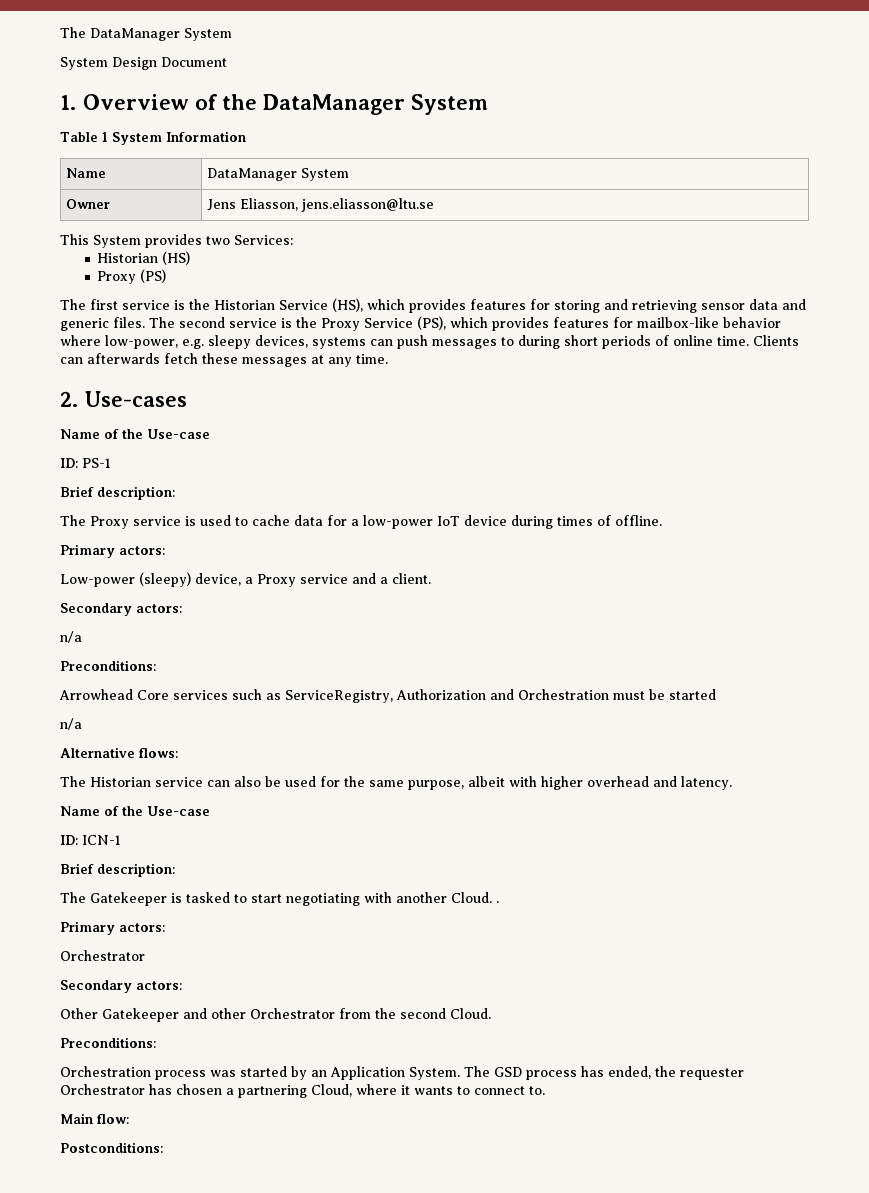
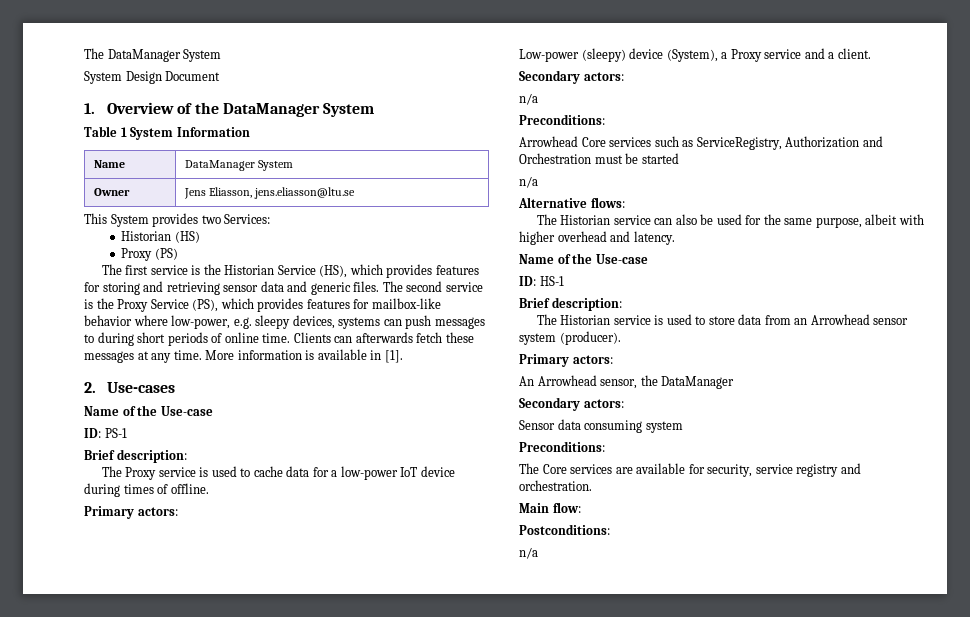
+ More information is available in [1].
- Low-power (sleepy) device, a Proxy service and a client.
+ Low-power (sleepy) device (System), a Proxy service and a client.
- ID: ICN-1
+ ID: HS-1
  Brief description:
- The Gatekeeper is tasked to start negotiating with another Cloud. .
+ The Historian service is used to store data from an Arrowhead sensor system (producer).
  Primary actors:
- Orchestrator
+ An Arrowhead sensor, the DataManager
  Secondary actors:
- Other Gatekeeper and other Orchestrator from the second Cloud.
+ Sensor data consuming system
  Preconditions:
- Orchestration process was started by an Application System. The GSD process has ended, the requester Orchestrator has chosen a partnering Cloud, where it wants to connect to.
+ The Core services are available for security, service registry and orchestration.
  Postconditions:
+ n/a

